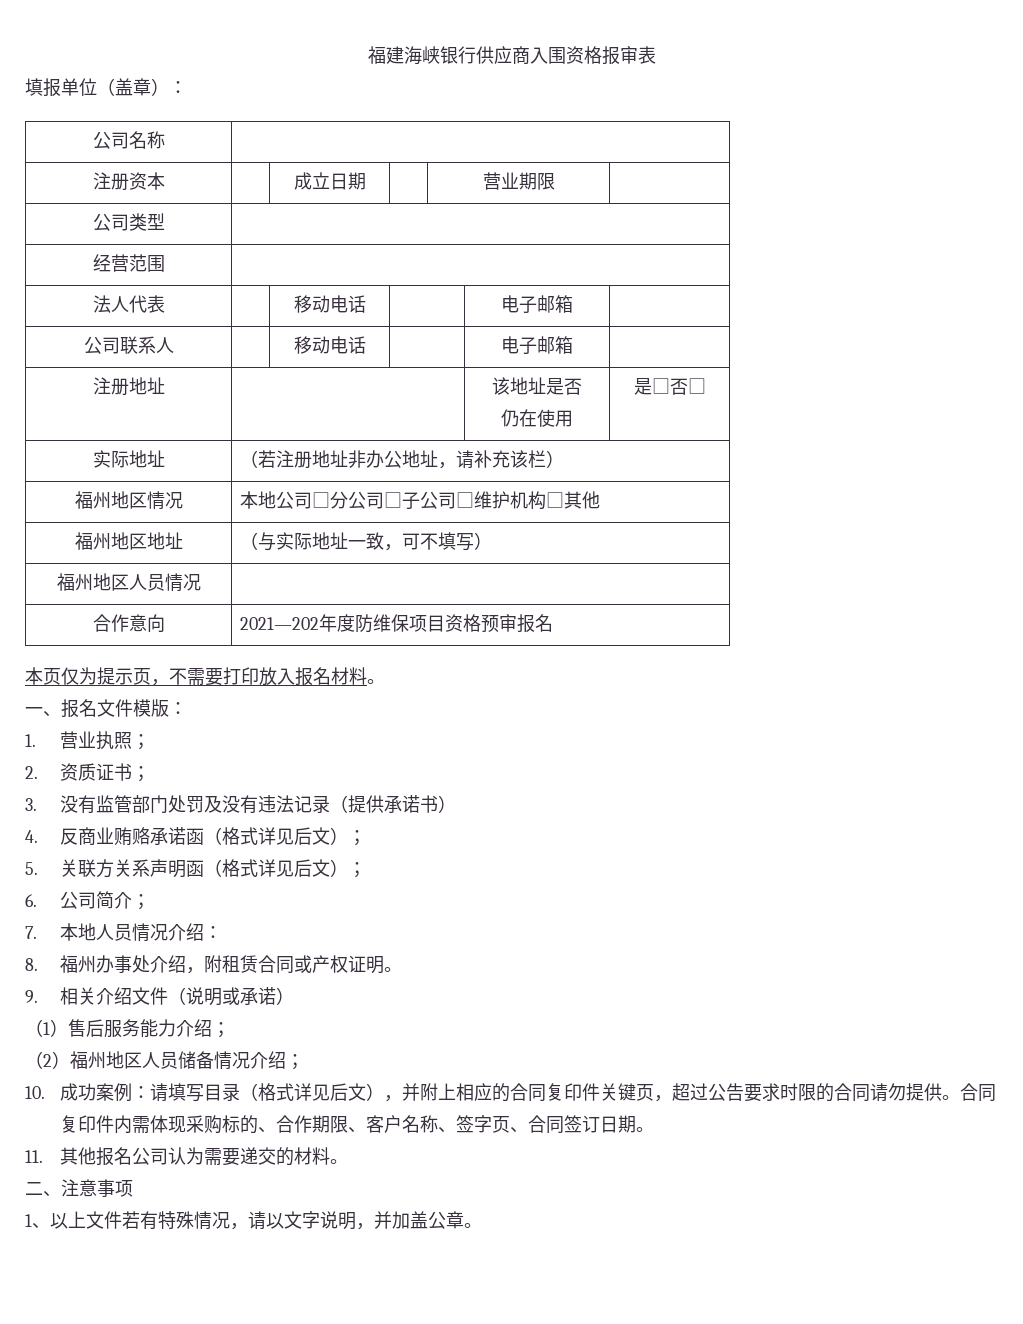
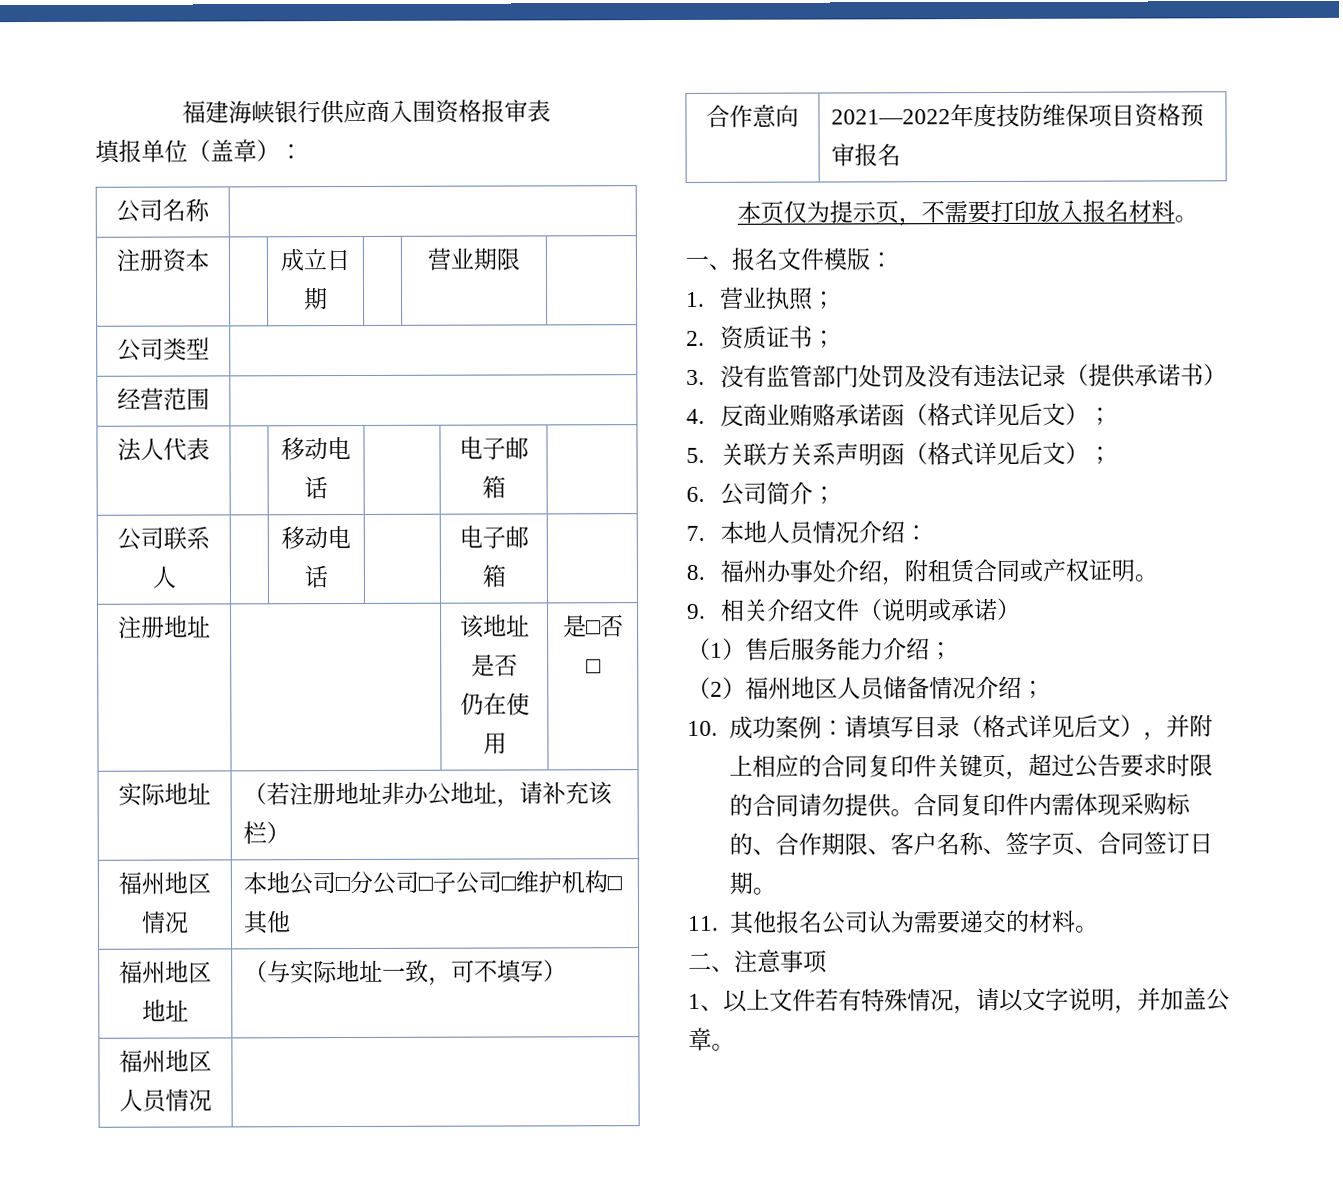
- 合作意向 | 2021—202年度防维保项目资格预审报名
+ 合作意向 | 2021—2022年度技防维保项目资格预审报名

